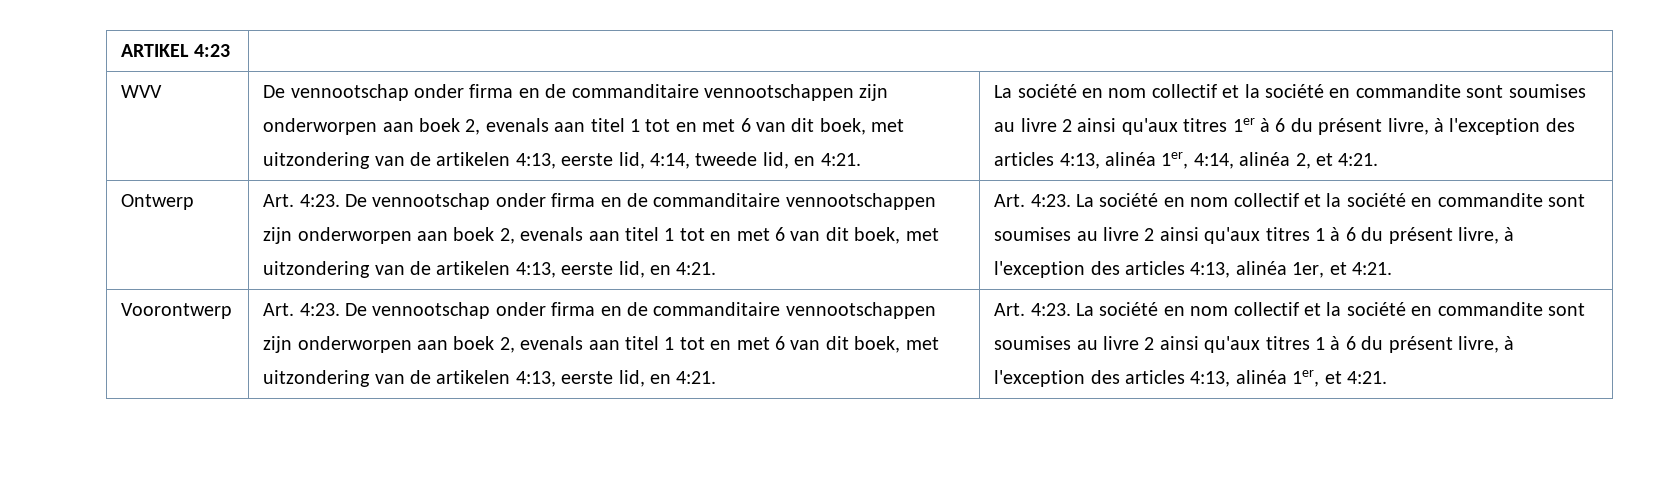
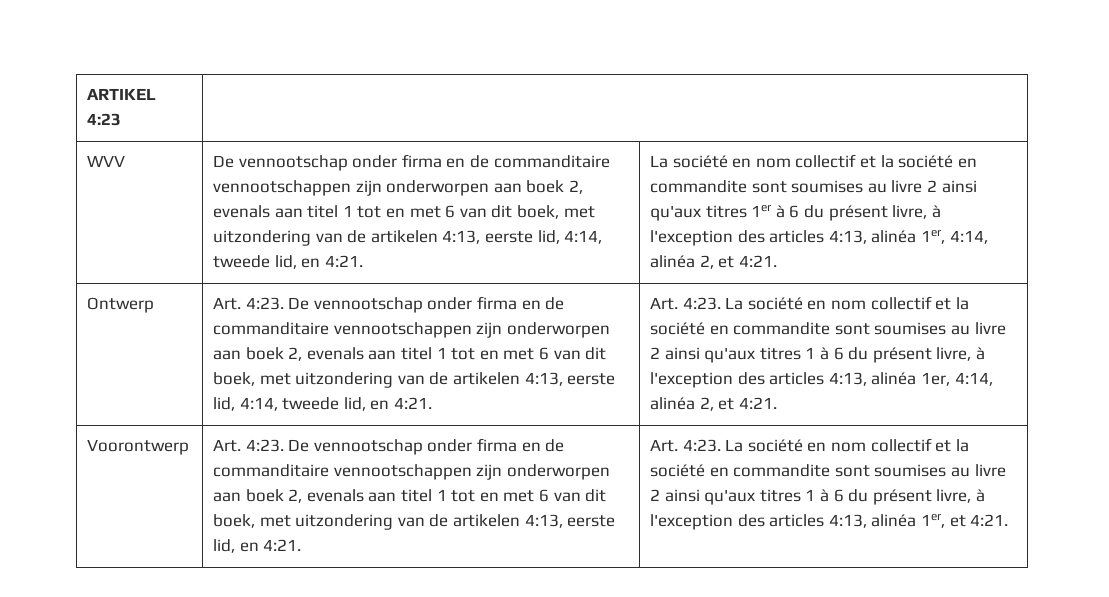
- Ontwerp | Art. 4:23. De vennootschap onder firma en de commanditaire vennootschappen zijn onderworpen aan boek 2, evenals aan titel 1 tot en met 6 van dit boek, met uitzondering van de artikelen 4:13, eerste lid, en 4:21. | Art. 4:23. La société en nom collectif et la société en commandite sont soumises au livre 2 ainsi qu'aux titres 1 à 6 du présent livre, à l'exception des articles 4:13, alinéa 1er, et 4:21.
+ Ontwerp | Art. 4:23. De vennootschap onder firma en de commanditaire vennootschappen zijn onderworpen aan boek 2, evenals aan titel 1 tot en met 6 van dit boek, met uitzondering van de artikelen 4:13, eerste lid, 4:14, tweede lid, en 4:21. | Art. 4:23. La société en nom collectif et la société en commandite sont soumises au livre 2 ainsi qu'aux titres 1 à 6 du présent livre, à l'exception des articles 4:13, alinéa 1er, 4:14, alinéa 2, et 4:21.

